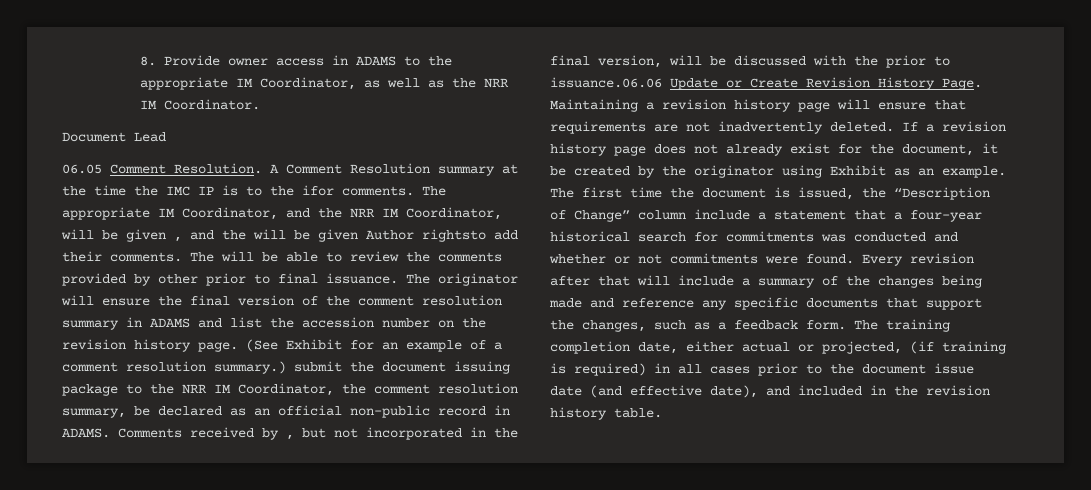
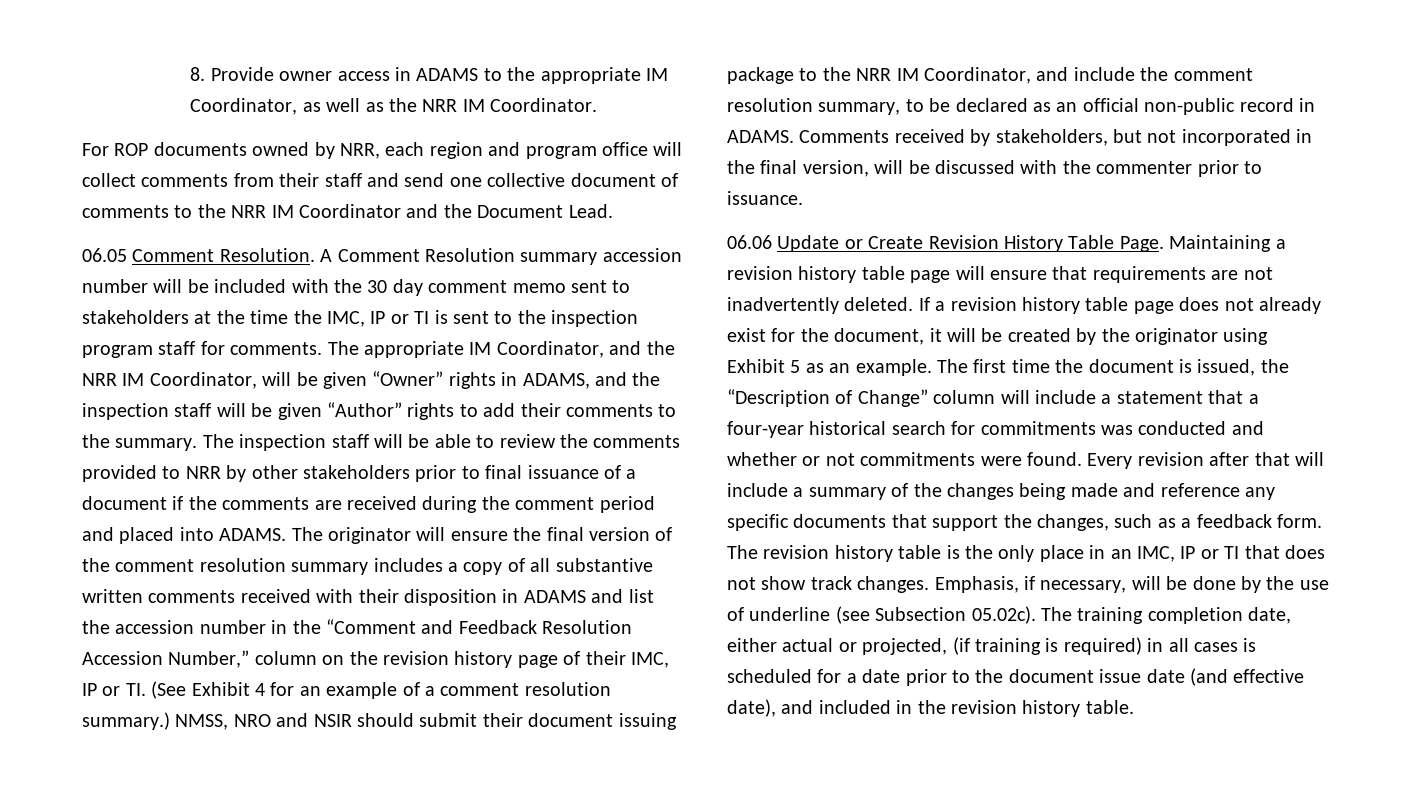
- Document Lead
+ For ROP documents owned by NRR, each region and program office will collect comments from their staff and send one collective document of comments to the NRR IM Coordinator and the Document Lead.
- A Comment Resolution summary at the time the IMC IP is to the ifor comments.
+ A Comment Resolution summary accession number will be included with the 30 day comment memo sent to stakeholders at the time the IMC, IP or TI is sent to the inspection program staff for comments.
- The appropriate IM Coordinator, and the NRR IM Coordinator, will be given , and the will be given Author rightsto add their comments. The will be able to review the comments provided by other prior to final issuance.
+ The appropriate IM Coordinator, and the NRR IM Coordinator, will be given “Owner” rights in ADAMS, and the inspection staff will be given “Author” rights to add their comments to the summary. The inspection staff will be able to review the comments provided to NRR by other stakeholders prior to final issuance of a document if the comments are received during the comment period and placed into ADAMS.
- The originator will ensure the final version of the comment resolution summary in ADAMS and list the accession number on the revision history page. (See Exhibit for an example of a comment resolution summary.) submit the document issuing package to the NRR IM Coordinator, the comment resolution summary, be declared as an official non-public record in ADAMS.
+ The originator will ensure the final version of the comment resolution summary includes a copy of all substantive written comments received with their disposition in ADAMS and list the accession number in the “Comment and Feedback Resolution Accession Number,” column on the revision history page of their IMC, IP or TI. (See Exhibit 4 for an example of a comment resolution summary.) NMSS, NRO and NSIR should submit their document issuing package to the NRR IM Coordinator, and include the comment resolution summary, to be declared as an official non-public record in ADAMS.
- Comments received by , but not incorporated in the final version, will be discussed with the prior to issuance.06.06 Update or Create Revision History Page.
+ Comments received by stakeholders, but not incorporated in the final version, will be discussed with the commenter prior to issuance.
+ 06.06 Update or Create Revision History Table Page.
- Maintaining a revision history page will ensure that requirements are not inadvertently deleted.
+ Maintaining a revision history table page will ensure that requirements are not inadvertently deleted.
- If a revision history page does not already exist for the document, it be created by the originator using Exhibit as an example.
+ If a revision history table page does not already exist for the document, it will be created by the originator using Exhibit 5 as an example.
- The first time the document is issued, the “Description of Change” column include a statement that a four-year historical search for commitments was conducted and whether or not commitments were found.
+ The first time the document is issued, the “Description of Change” column will include a statement that a four-year historical search for commitments was conducted and whether or not commitments were found.
- The training completion date, either actual or projected, (if training is required) in all cases prior to the document issue date (and effective date), and included in the revision history table.
+ The revision history table is the only place in an IMC, IP or TI that does not show track changes. Emphasis, if necessary, will be done by the use of underline (see Subsection 05.02c). The training completion date, either actual or projected, (if training is required) in all cases is scheduled for a date prior to the document issue date (and effective date), and included in the revision history table.

